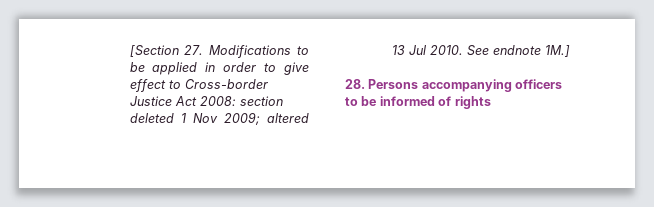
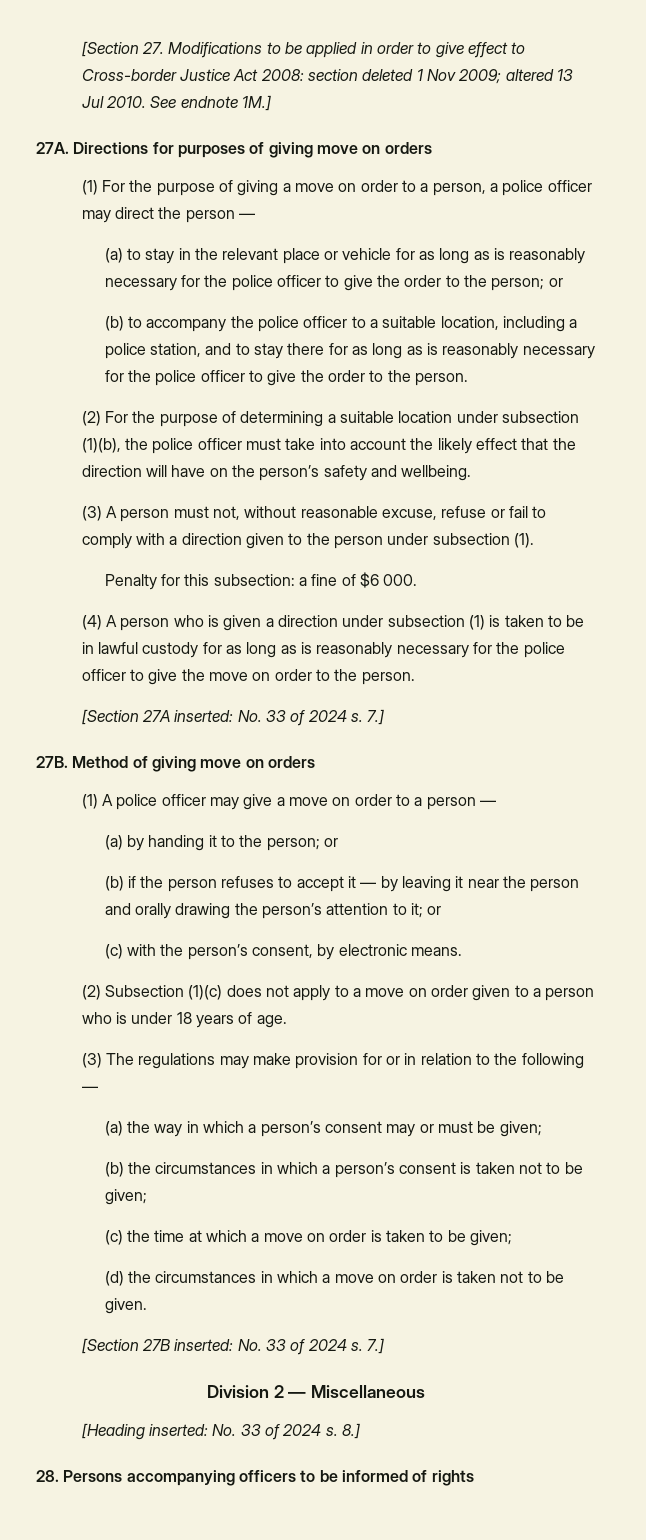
+ 27A. Directions for purposes of giving move on orders
+ (1) For the purpose of giving a move on order to a person, a police officer may direct the person —
+ (a) to stay in the relevant place or vehicle for as long as is reasonably necessary for the police officer to give the order to the person; or
+ (b) to accompany the police officer to a suitable location, including a police station, and to stay there for as long as is reasonably necessary for the police officer to give the order to the person.
+ (2) For the purpose of determining a suitable location under subsection (1)(b), the police officer must take into account the likely effect that the direction will have on the person’s safety and wellbeing.
+ (3) A person must not, without reasonable excuse, refuse or fail to comply with a direction given to the person under subsection (1).
+ Penalty for this subsection: a fine of $6 000.
+ (4) A person who is given a direction under subsection (1) is taken to be in lawful custody for as long as is reasonably necessary for the police officer to give the move on order to the person.
+ [Section 27A inserted: No. 33 of 2024 s. 7.]
+ 27B. Method of giving move on orders
+ (1) A police officer may give a move on order to a person —
+ (a) by handing it to the person; or
+ (b) if the person refuses to accept it — by leaving it near the person and orally drawing the person’s attention to it; or
+ (c) with the person’s consent, by electronic means.
+ (2) Subsection (1)(c) does not apply to a move on order given to a person who is under 18 years of age.
+ (3) The regulations may make provision for or in relation to the following —
+ (a) the way in which a person’s consent may or must be given;
+ (b) the circumstances in which a person’s consent is taken not to be given;
+ (c) the time at which a move on order is taken to be given;
+ (d) the circumstances in which a move on order is taken not to be given.
+ [Section 27B inserted: No. 33 of 2024 s. 7.]
+ Division 2 — Miscellaneous
+ [Heading inserted: No. 33 of 2024 s. 8.]

